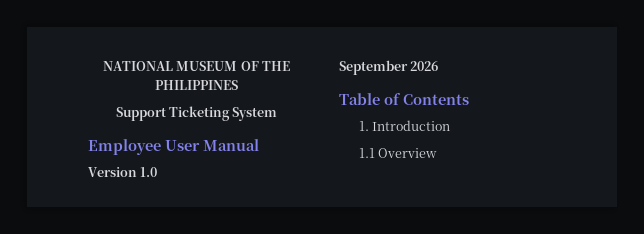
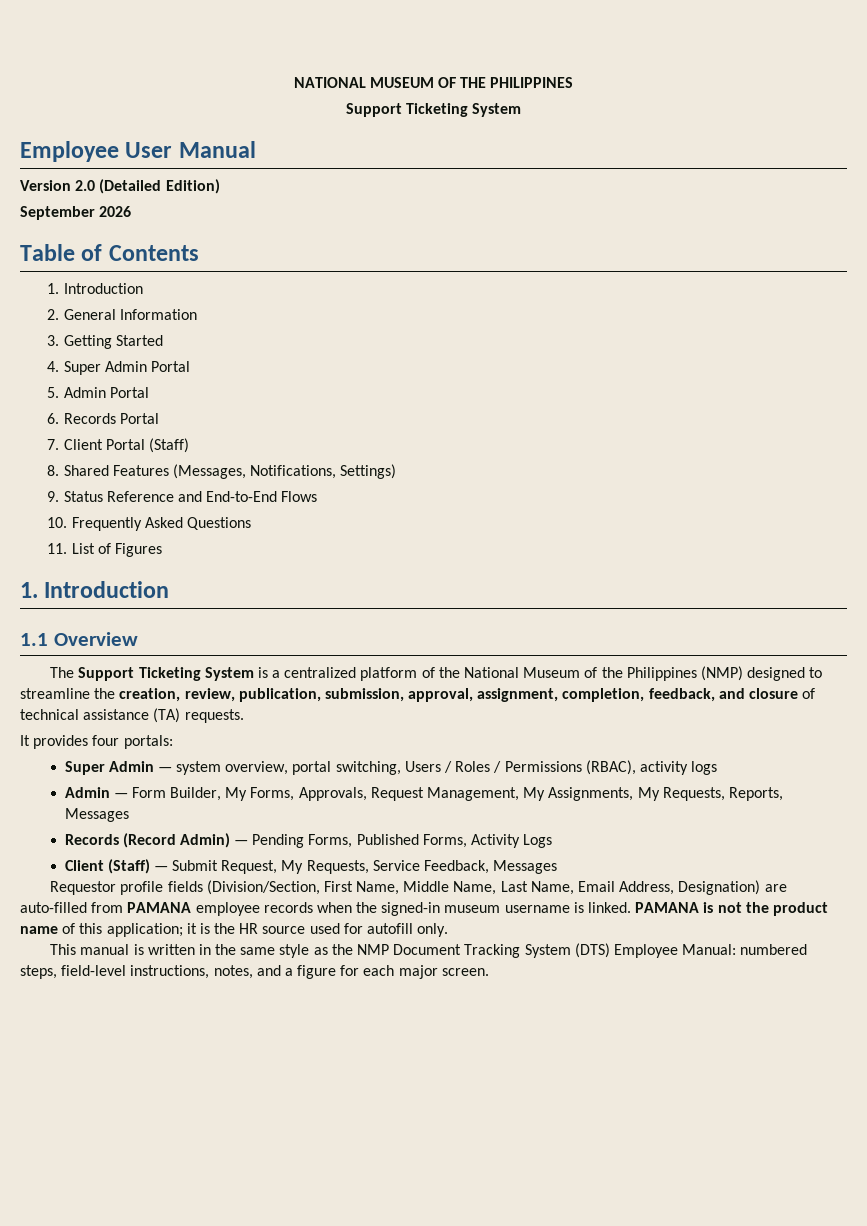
- Version 1.0
+ Version 2.0 (Detailed Edition)
+ 2. General Information
+ 3. Getting Started
+ 4. Super Admin Portal
+ 5. Admin Portal
+ 6. Records Portal
+ 7. Client Portal (Staff)
+ 8. Shared Features (Messages, Notifications, Settings)
+ 9. Status Reference and End-to-End Flows
+ 10. Frequently Asked Questions
+ 11. List of Figures
+ 1. Introduction
  1.1 Overview
+ The Support Ticketing System is a centralized platform of the National Museum of the Philippines (NMP) designed to streamline the creation, review, publication, submission, approval, assignment, completion, feedback, and closure of technical assistance (TA) requests.
+ It provides four portals:
+ Super Admin — system overview, portal switching, Users / Roles / Permissions (RBAC), activity logs
+ Admin — Form Builder, My Forms, Approvals, Request Management, My Assignments, My Requests, Reports, Messages
+ Records (Record Admin) — Pending Forms, Published Forms, Activity Logs
+ Client (Staff) — Submit Request, My Requests, Service Feedback, Messages
+ Requestor profile fields (Division/Section, First Name, Middle Name, Last Name, Email Address, Designation) are auto-filled from PAMANA employee records when the signed-in museum username is linked. PAMANA is not the product name of this application; it is the HR source used for autofill only.
+ This manual is written in the same style as the NMP Document Tracking System (DTS) Employee Manual: numbered steps, field-level instructions, notes, and a figure for each major screen.

